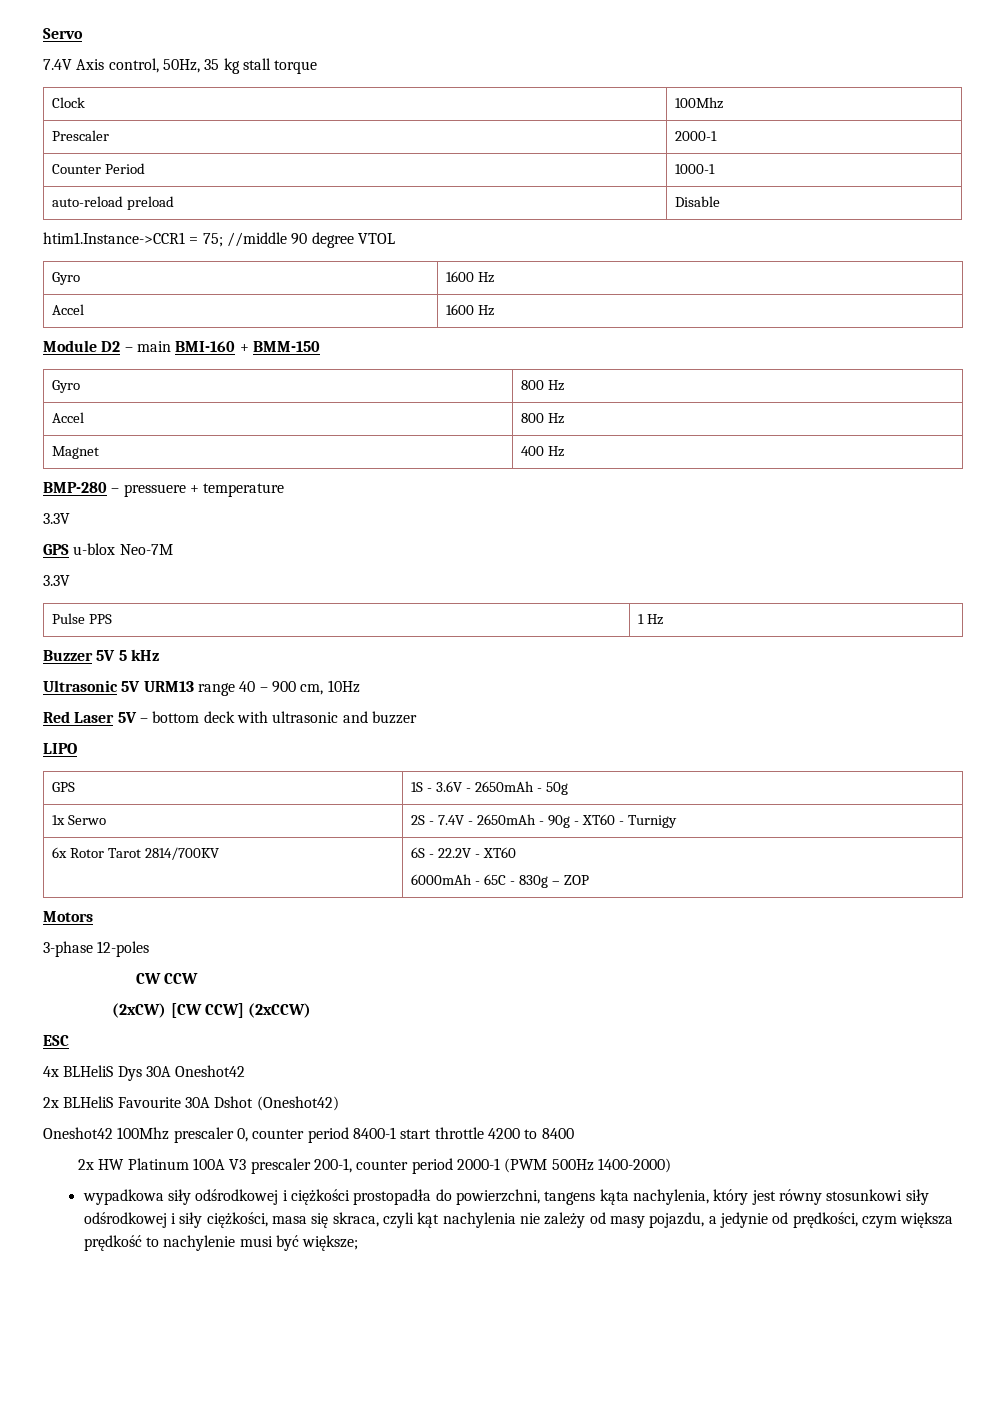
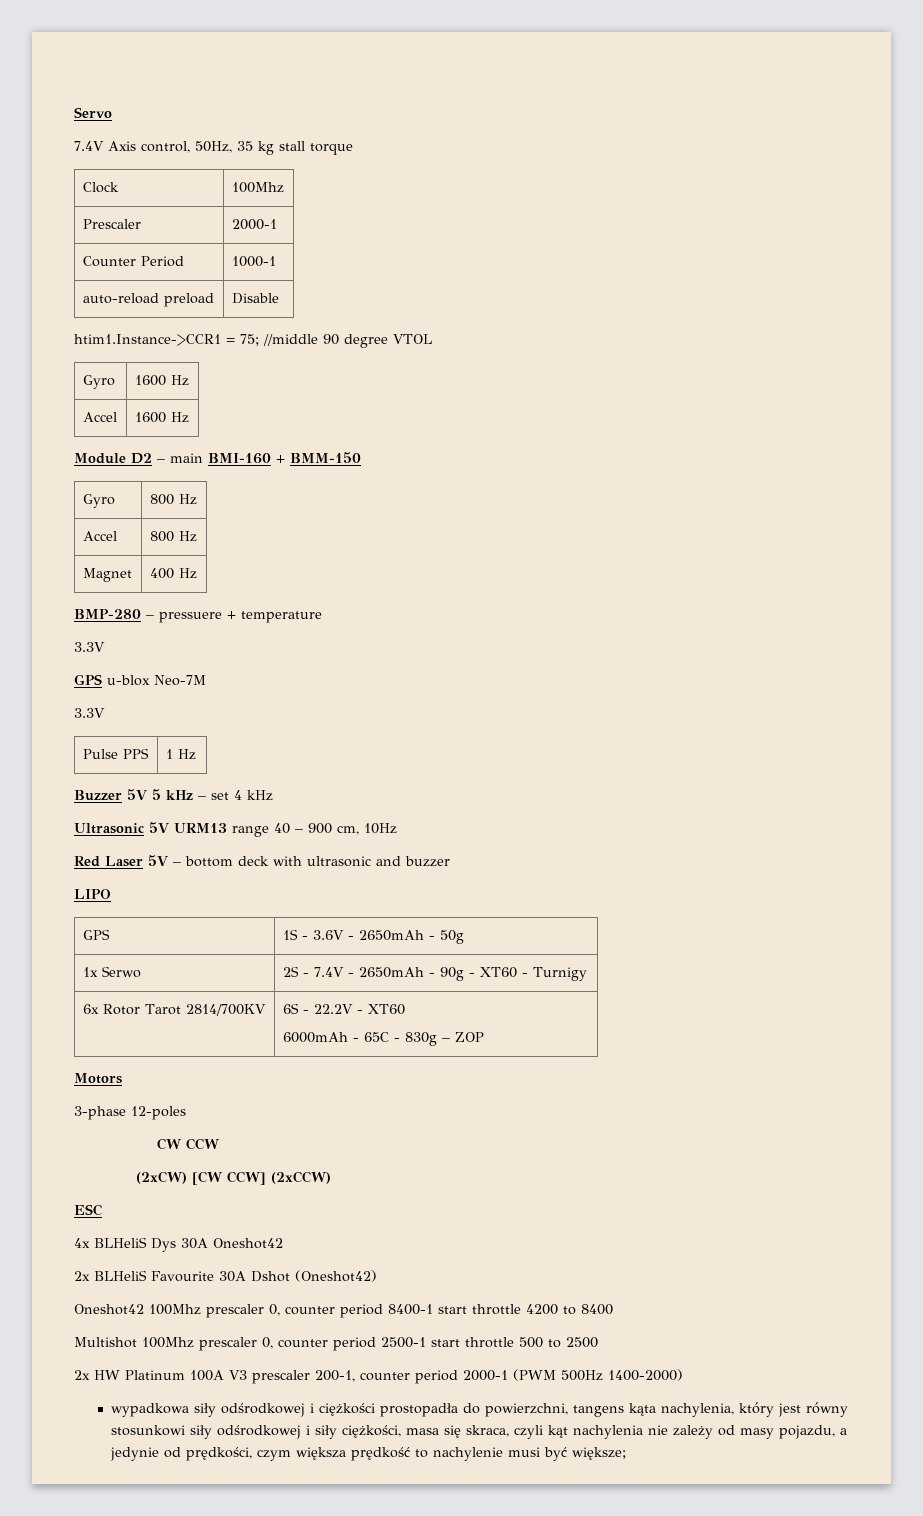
- Buzzer 5V 5 kHz
+ Buzzer 5V 5 kHz – set 4 kHz
+ Multishot 100Mhz prescaler 0, counter period 2500-1 start throttle 500 to 2500

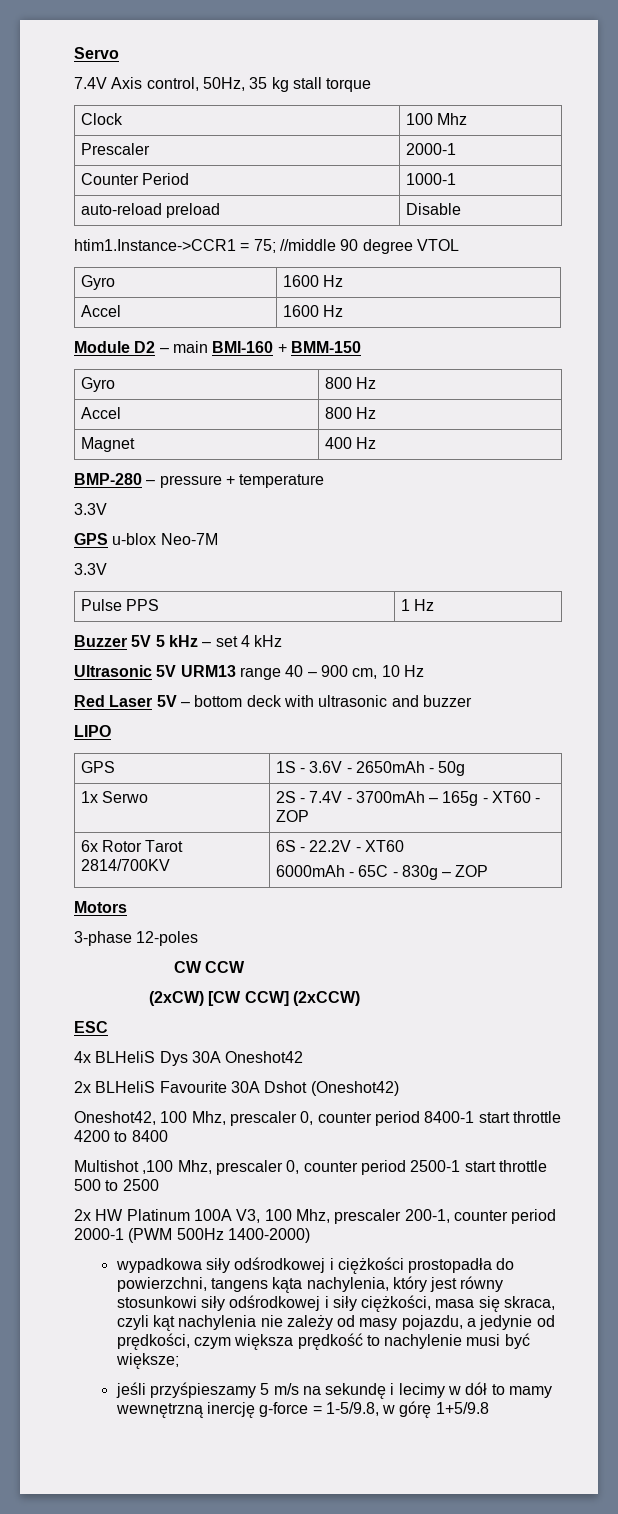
- Clock | 100Mhz
+ Clock | 100 Mhz
- BMP-280 – pressuere + temperature
+ BMP-280 – pressure + temperature
- Ultrasonic 5V URM13 range 40 – 900 cm, 10Hz
+ Ultrasonic 5V URM13 range 40 – 900 cm, 10 Hz
- 1x Serwo | 2S - 7.4V - 2650mAh - 90g - XT60 - Turnigy
+ 1x Serwo | 2S - 7.4V - 3700mAh – 165g - XT60 - ZOP
- Oneshot42 100Mhz prescaler 0, counter period 8400-1 start throttle 4200 to 8400
+ Oneshot42, 100 Mhz, prescaler 0, counter period 8400-1 start throttle 4200 to 8400
- Multishot 100Mhz prescaler 0, counter period 2500-1 start throttle 500 to 2500
+ Multishot ,100 Mhz, prescaler 0, counter period 2500-1 start throttle 500 to 2500
- 2x HW Platinum 100A V3 prescaler 200-1, counter period 2000-1 (PWM 500Hz 1400-2000)
+ 2x HW Platinum 100A V3, 100 Mhz, prescaler 200-1, counter period 2000-1 (PWM 500Hz 1400-2000)
+ jeśli przyśpieszamy 5 m/s na sekundę i lecimy w dół to mamy wewnętrzną inercję g-force = 1-5/9.8, w górę 1+5/9.8

